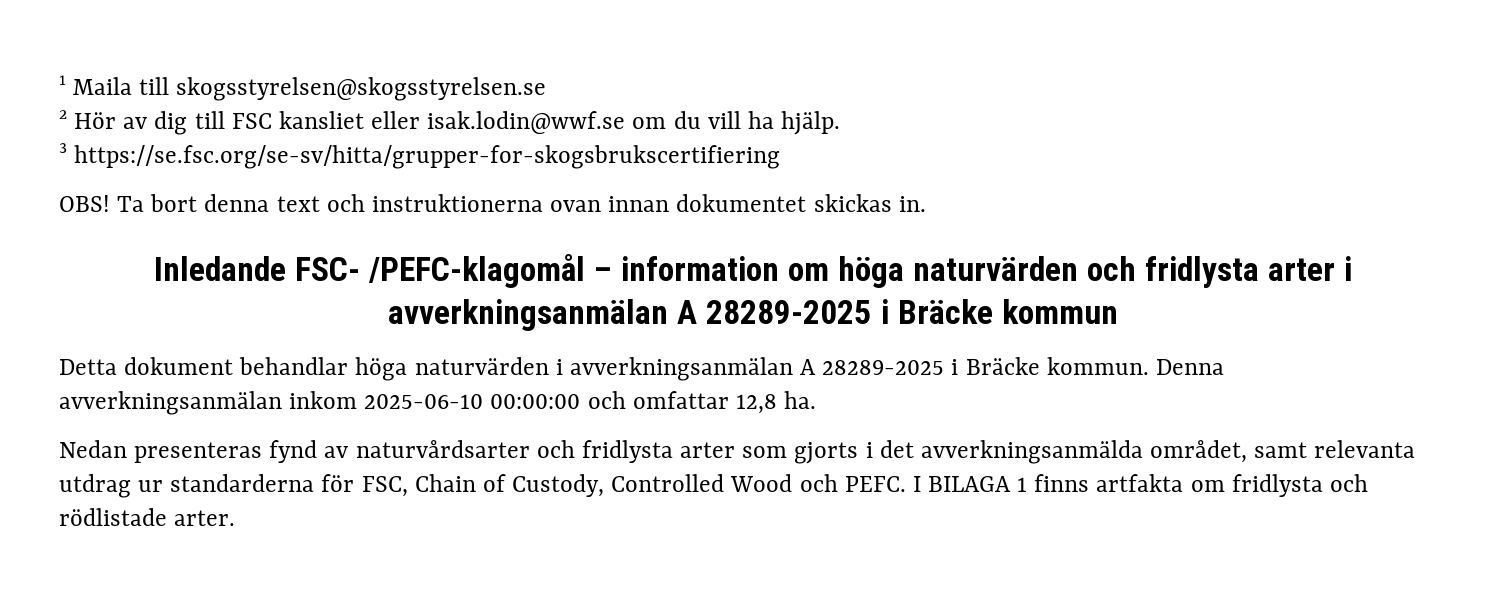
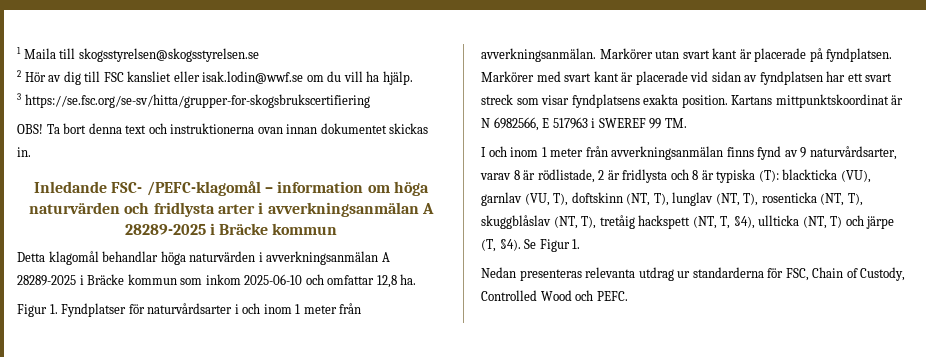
- Detta dokument behandlar höga naturvärden i avverkningsanmälan A 28289-2025 i Bräcke kommun. Denna avverkningsanmälan inkom 2025-06-10 00:00:00 och omfattar 12,8 ha.
+ Detta klagomål behandlar höga naturvärden i avverkningsanmälan A 28289-2025 i Bräcke kommun som inkom 2025-06-10 och omfattar 12,8 ha.
- Nedan presenteras fynd av naturvårdsarter och fridlysta arter som gjorts i det avverkningsanmälda området, samt relevanta utdrag ur standarderna för FSC, Chain of Custody, Controlled Wood och PEFC. I BILAGA 1 finns artfakta om fridlysta och rödlistade arter.
+ Figur 1. Fyndplatser för naturvårdsarter i och inom 1 meter från avverkningsanmälan. Markörer utan svart kant är placerade på fyndplatsen. Markörer med svart kant är placerade vid sidan av fyndplatsen har ett svart streck som visar fyndplatsens exakta position. Kartans mittpunktskoordinat är N 6982566, E 517963 i SWEREF 99 TM.
+ I och inom 1 meter från avverkningsanmälan finns fynd av 9 naturvårdsarter, varav 8 är rödlistade, 2 är fridlysta och 8 är typiska (T): blackticka (VU), garnlav (VU, T), doftskinn (NT, T), lunglav (NT, T), rosenticka (NT, T), skuggblåslav (NT, T), tretåig hackspett (NT, T, §4), ullticka (NT, T) och järpe (T, §4). Se Figur 1.
+ Nedan presenteras relevanta utdrag ur standarderna för FSC, Chain of Custody, Controlled Wood och PEFC.

